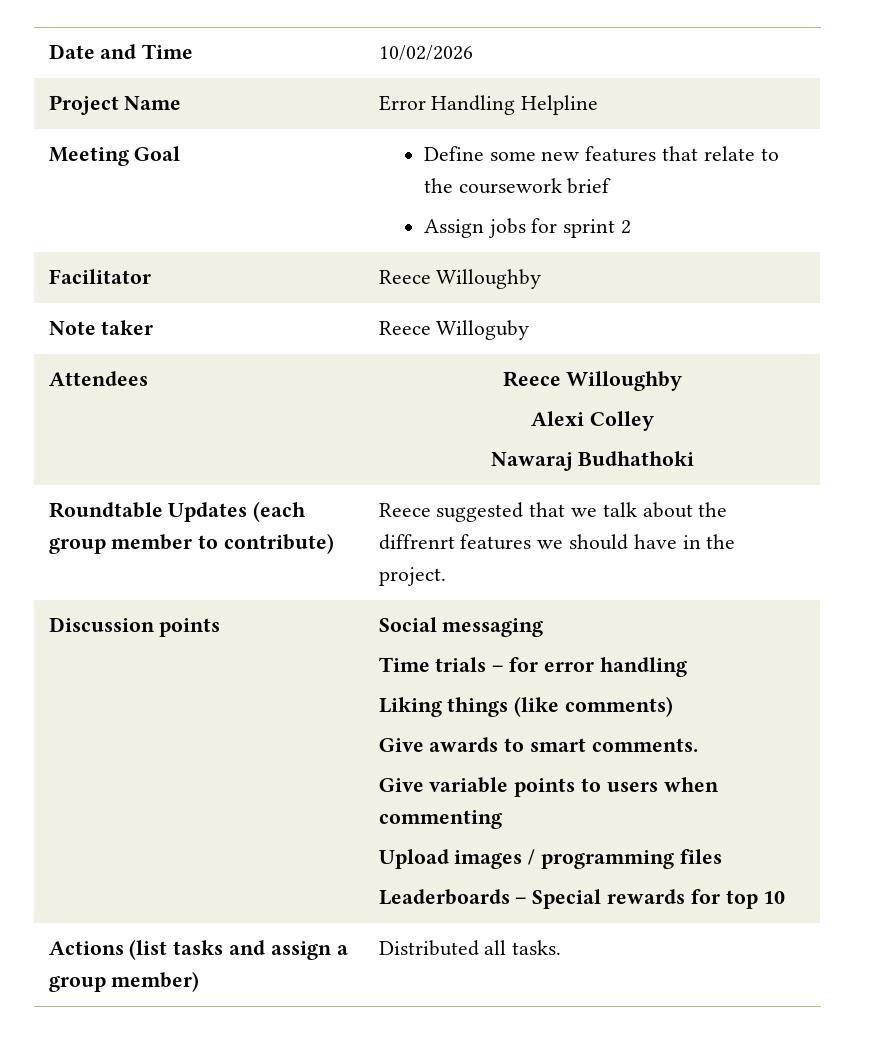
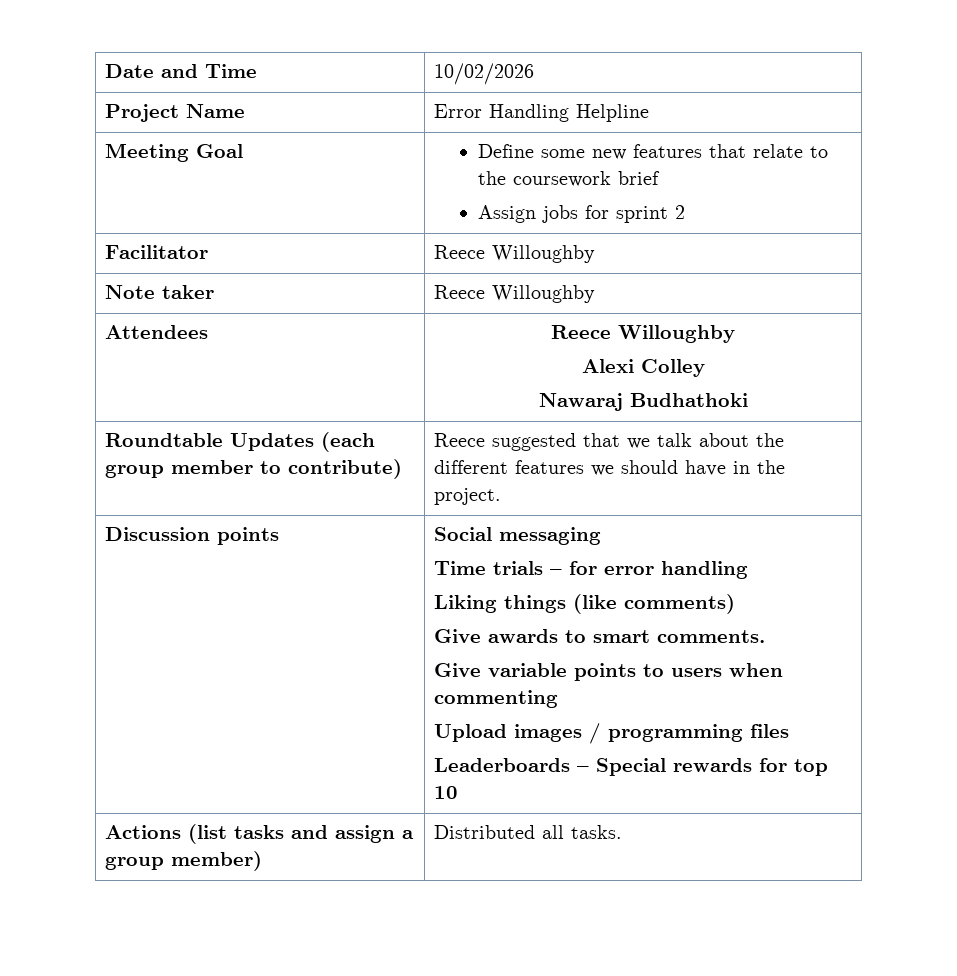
- Note taker | Reece Willoguby
+ Note taker | Reece Willoughby
- Roundtable Updates (each group member to contribute) | Reece suggested that we talk about the diffrenrt features we should have in the project.
+ Roundtable Updates (each group member to contribute) | Reece suggested that we talk about the different features we should have in the project.

